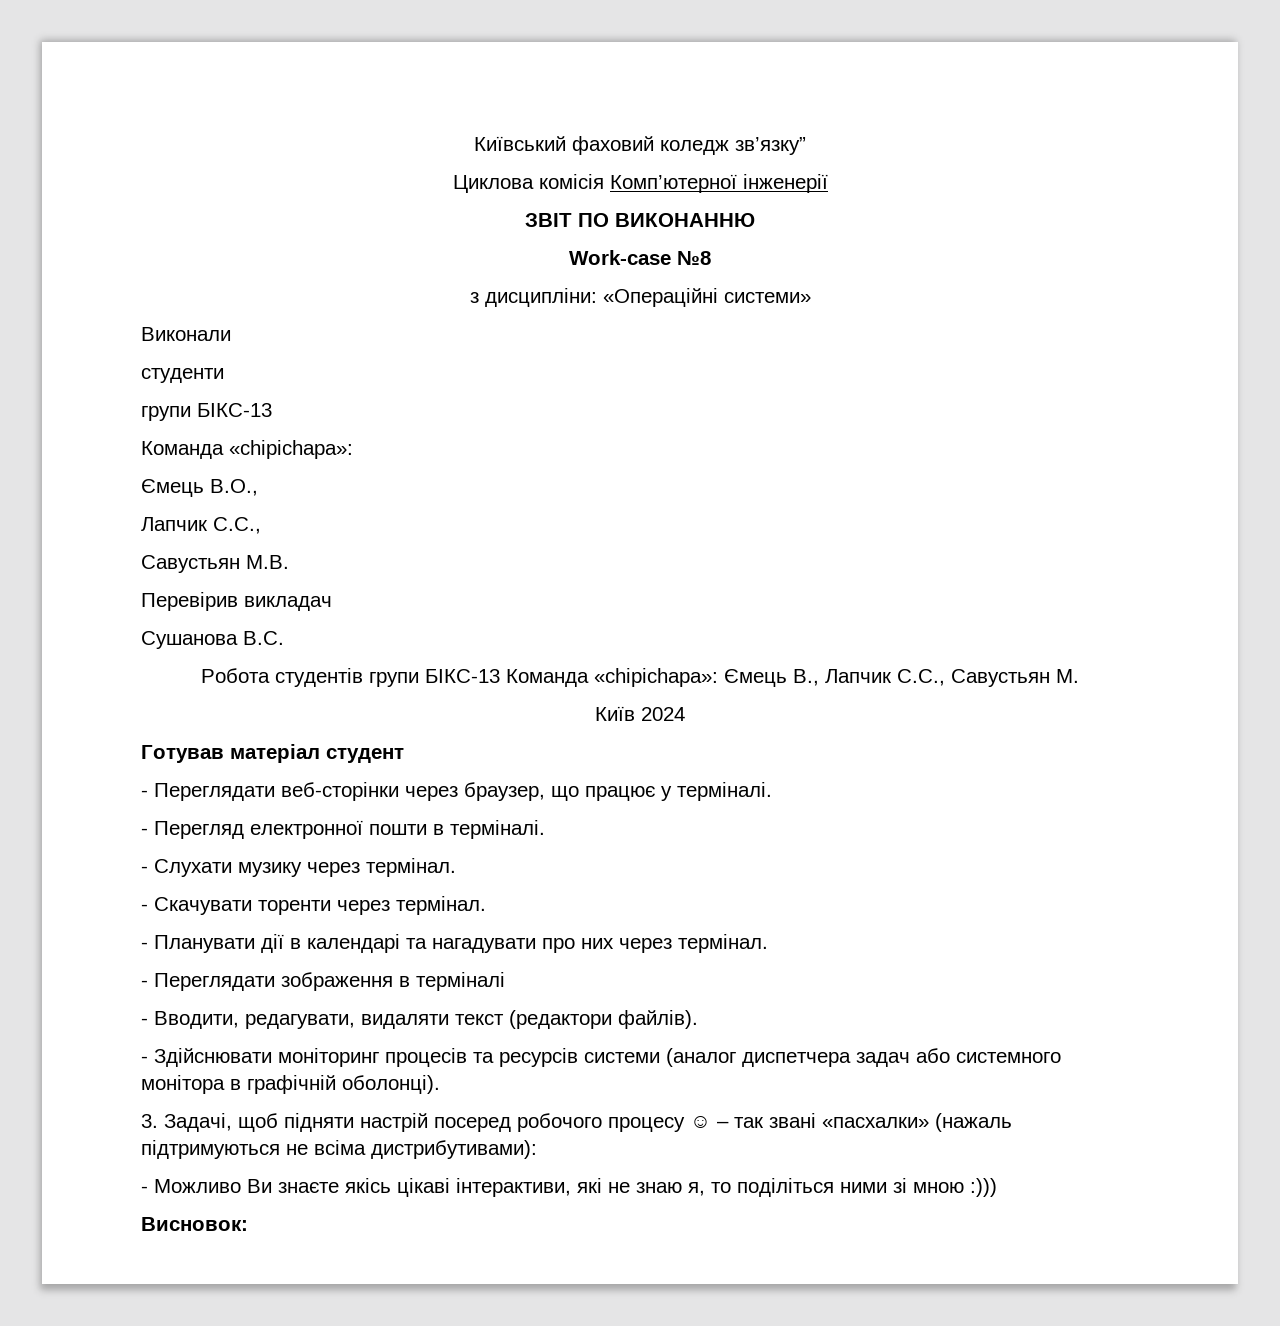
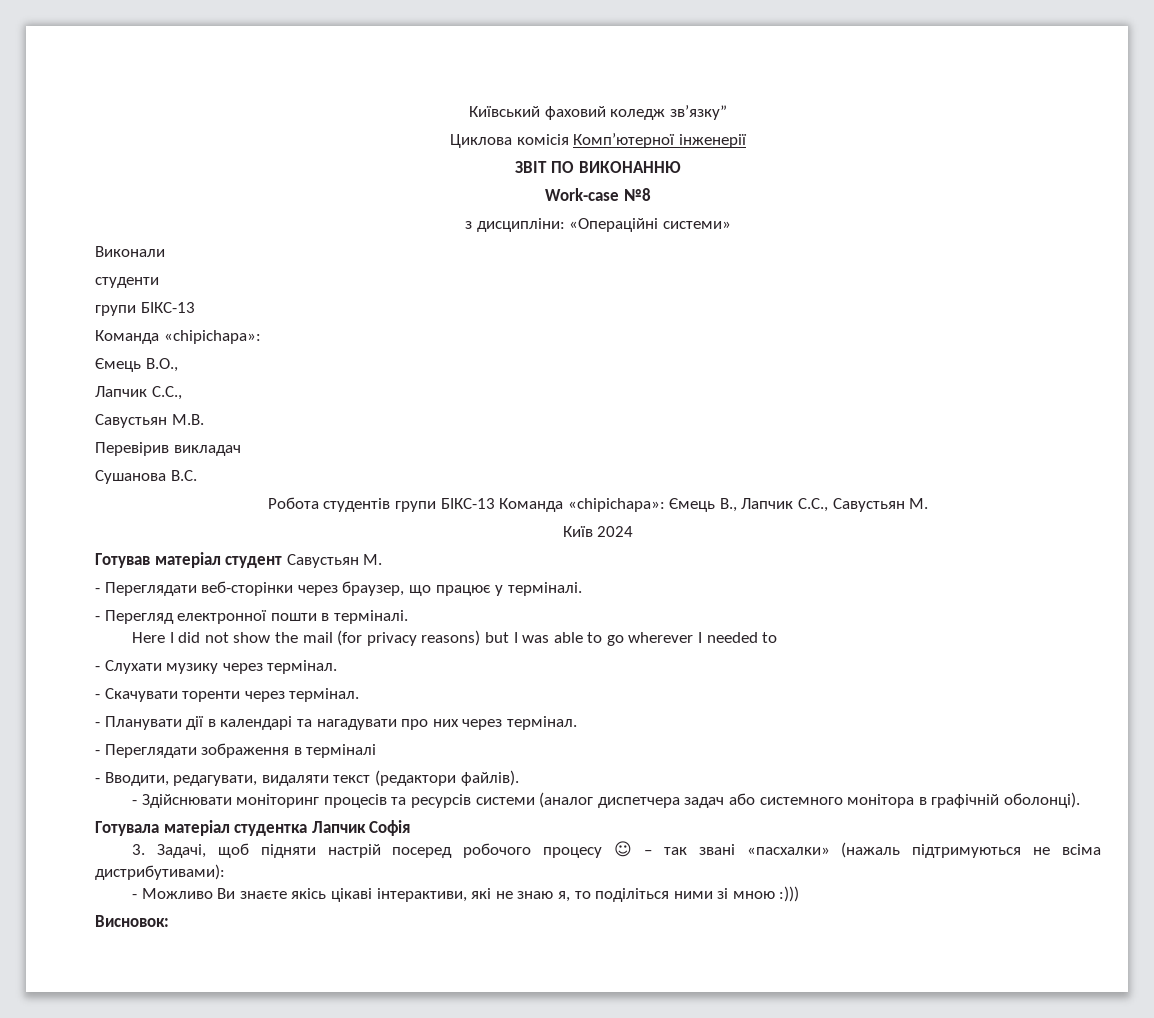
- Готував матеріал студент
+ Готував матеріал студент Савустьян М.
+ Here I did not show the mail (for privacy reasons) but I was able to go wherever I needed to
+ Готувала матеріал студентка Лапчик Софія

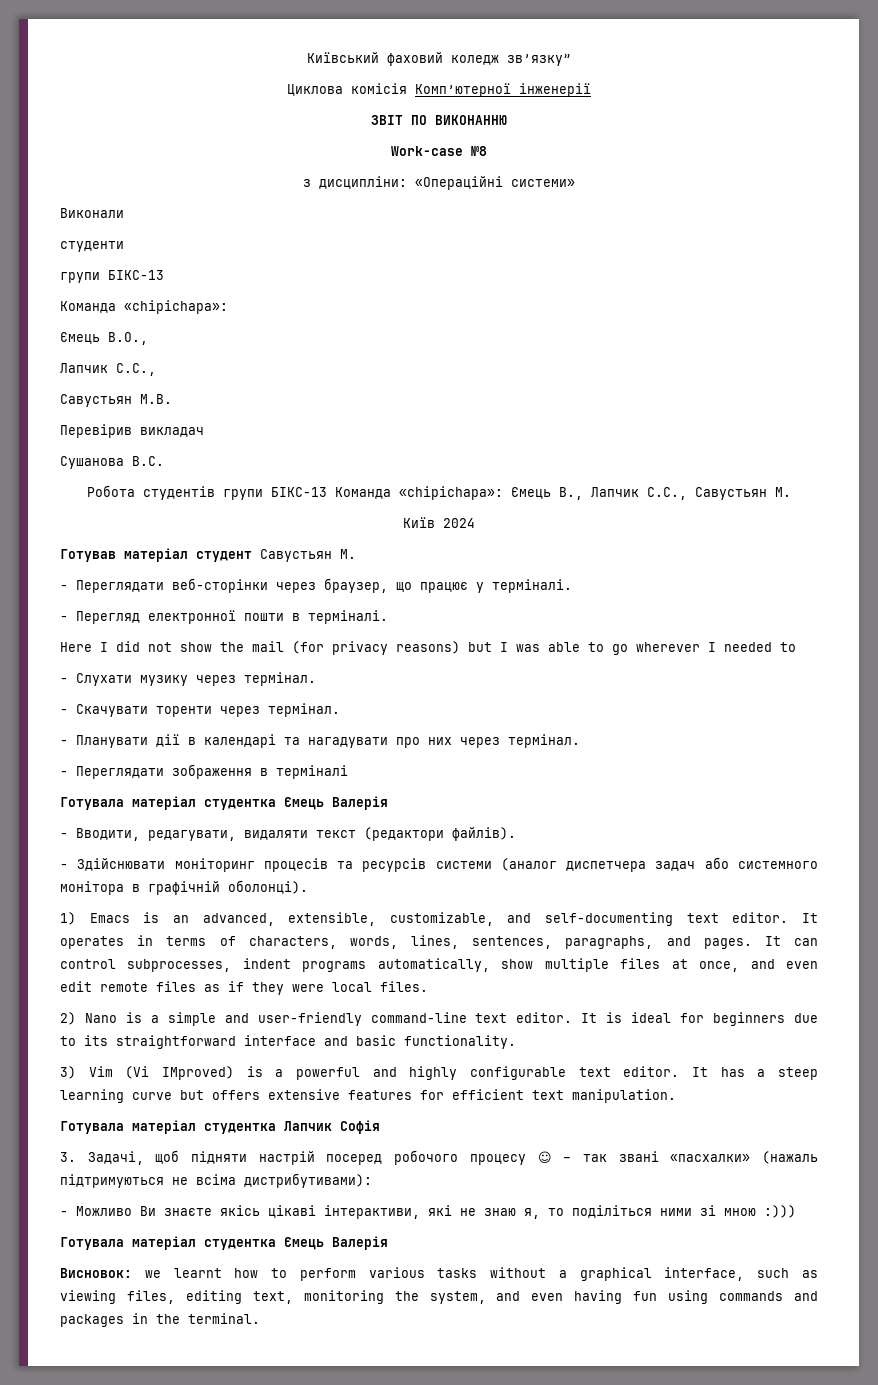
  - Переглядати зображення в терміналі
+ Готувала матеріал студентка Ємець Валерія
+ 1) Emacs is an advanced, extensible, customizable, and self-documenting text editor. It operates in terms of characters, words, lines, sentences, paragraphs, and pages. It can control subprocesses, indent programs automatically, show multiple files at once, and even edit remote files as if they were local files.
+ 2) Nano is a simple and user-friendly command-line text editor. It is ideal for beginners due to its straightforward interface and basic functionality.
+ 3) Vim (Vi IMproved) is a powerful and highly configurable text editor. It has a steep learning curve but offers extensive features for efficient text manipulation.
  - Можливо Ви знаєте якісь цікаві інтерактиви, які не знаю я, то поділіться ними зі мною :)))
- Висновок:
+ Готувала матеріал студентка Ємець Валерія
+ Висновок: we learnt how to perform various tasks without a graphical interface, such as viewing files, editing text, monitoring the system, and even having fun using commands and packages in the terminal.

